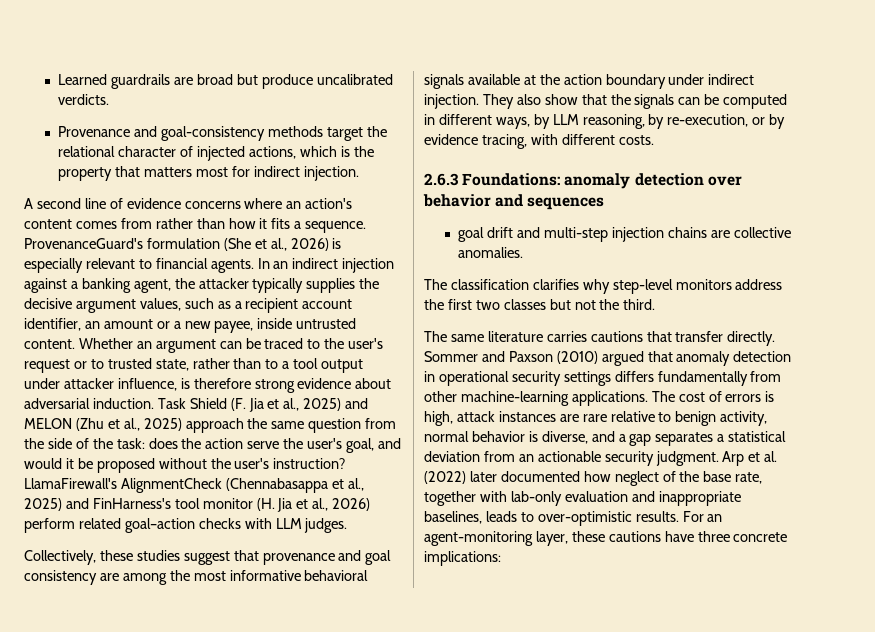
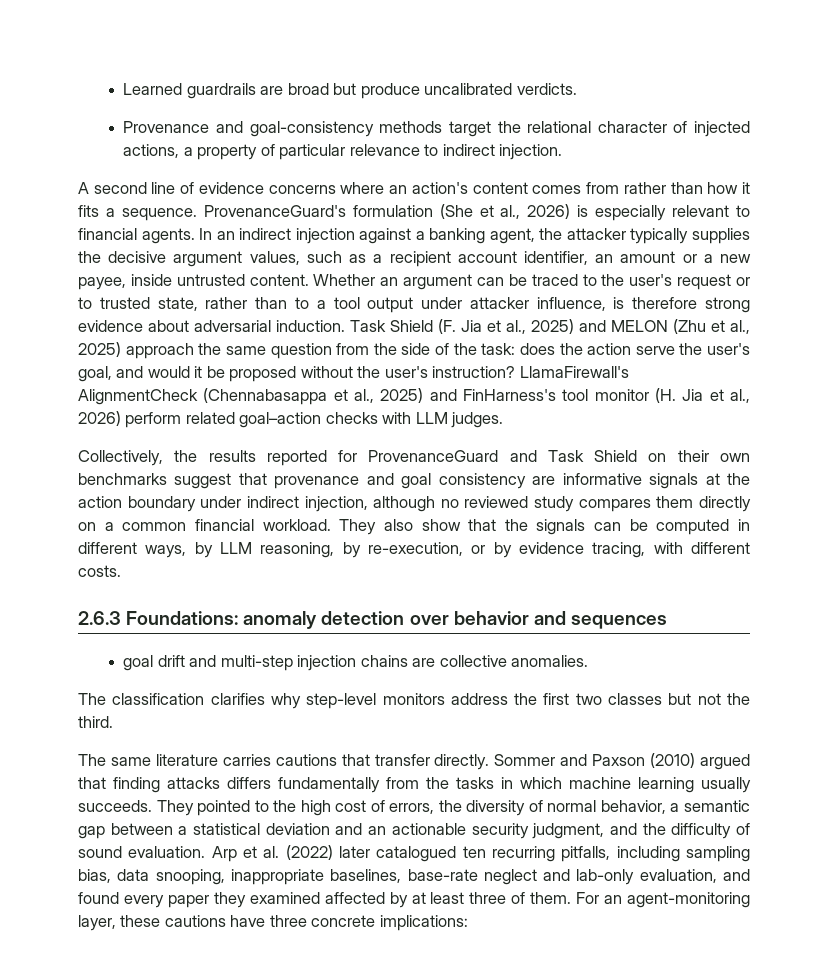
- Provenance and goal-consistency methods target the relational character of injected actions, which is the property that matters most for indirect injection.
+ Provenance and goal-consistency methods target the relational character of injected actions, a property of particular relevance to indirect injection.
- Collectively, these studies suggest that provenance and goal consistency are among the most informative behavioral signals available at the action boundary under indirect injection.
+ Collectively, the results reported for ProvenanceGuard and Task Shield on their own benchmarks suggest that provenance and goal consistency are informative signals at the action boundary under indirect injection, although no reviewed study compares them directly on a common financial workload.
- Sommer and Paxson (2010) argued that anomaly detection in operational security settings differs fundamentally from other machine-learning applications. The cost of errors is high, attack instances are rare relative to benign activity, normal behavior is diverse, and a gap separates a statistical deviation from an actionable security judgment.
+ Sommer and Paxson (2010) argued that finding attacks differs fundamentally from the tasks in which machine learning usually succeeds. They pointed to the high cost of errors, the diversity of normal behavior, a semantic gap between a statistical deviation and an actionable security judgment, and the difficulty of sound evaluation.
- Arp et al. (2022) later documented how neglect of the base rate, together with lab-only evaluation and inappropriate baselines, leads to over-optimistic results.
+ Arp et al. (2022) later catalogued ten recurring pitfalls, including sampling bias, data snooping, inappropriate baselines, base-rate neglect and lab-only evaluation, and found every paper they examined affected by at least three of them.

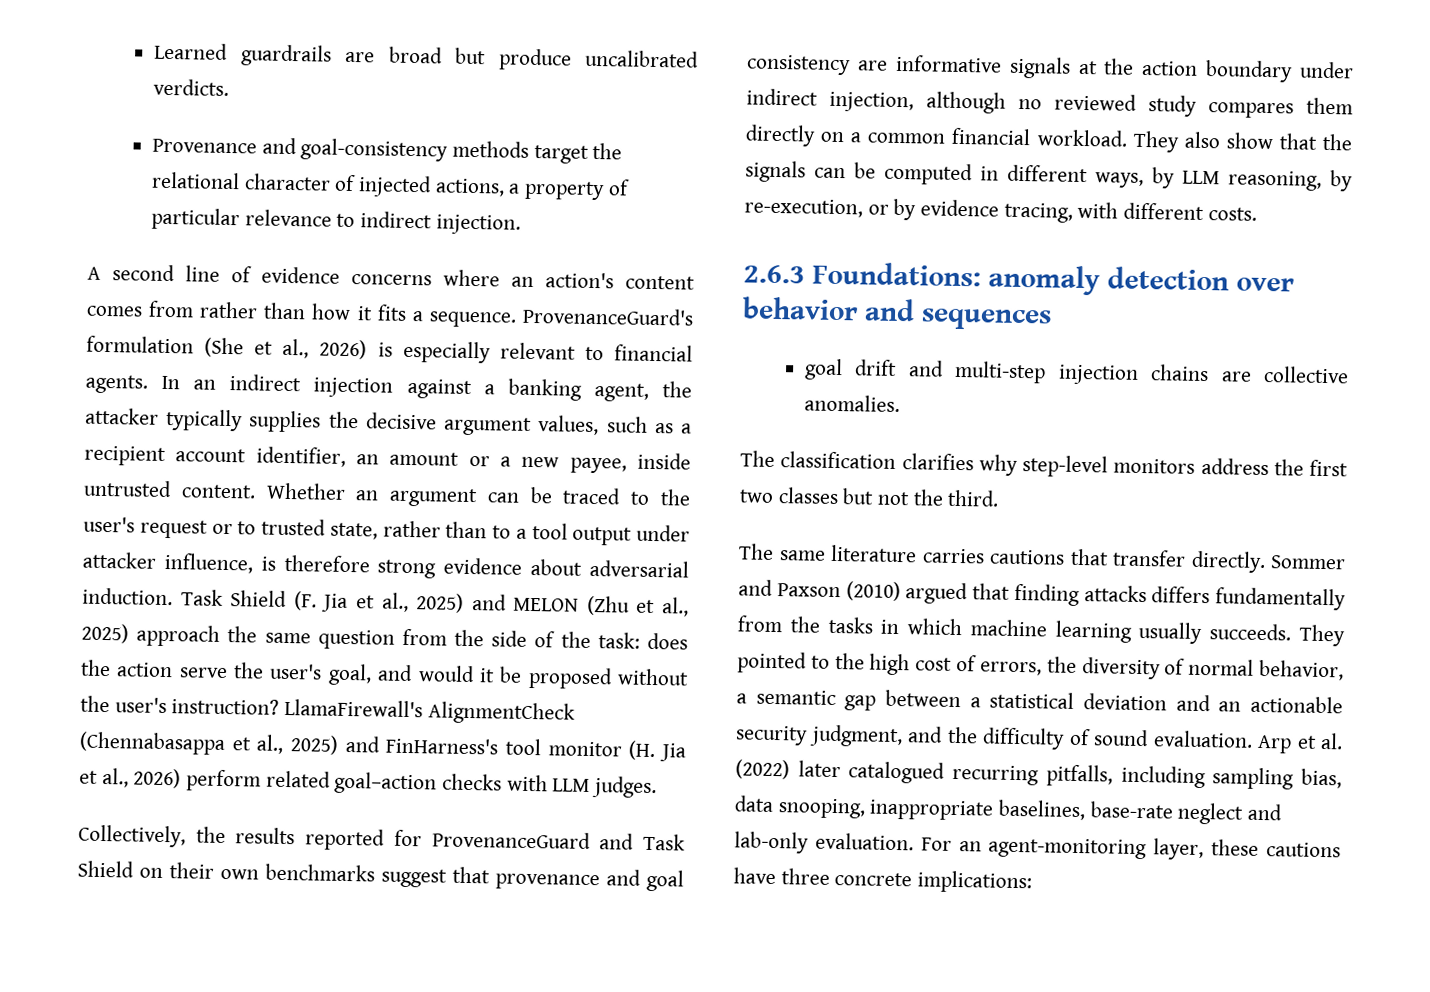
- Arp et al. (2022) later catalogued ten recurring pitfalls, including sampling bias, data snooping, inappropriate baselines, base-rate neglect and lab-only evaluation, and found every paper they examined affected by at least three of them.
+ Arp et al. (2022) later catalogued recurring pitfalls, including sampling bias, data snooping, inappropriate baselines, base-rate neglect and lab-only evaluation.

